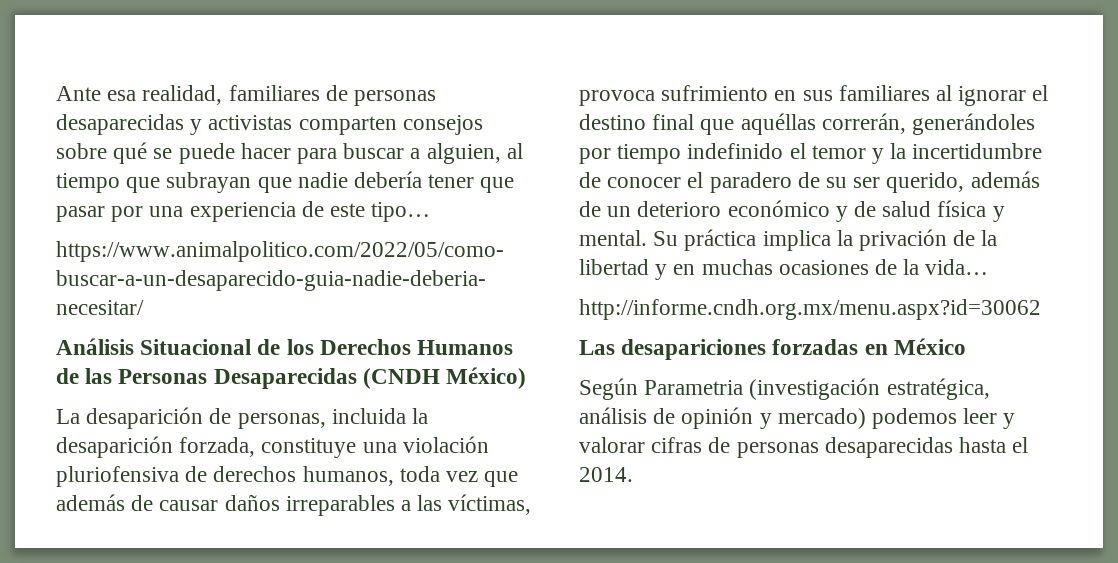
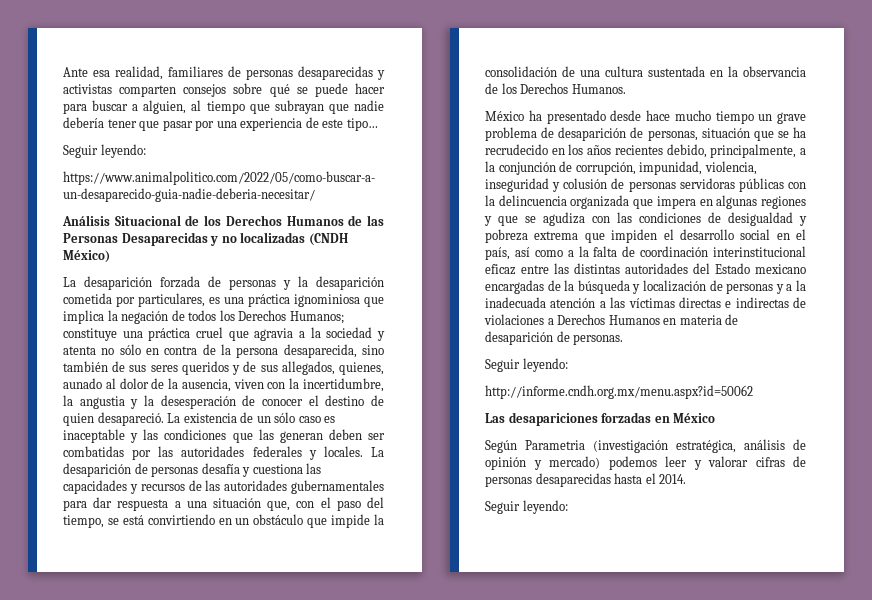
  Ante esa realidad, familiares de personas desaparecidas y activistas comparten consejos sobre qué se puede hacer para buscar a alguien, al tiempo que subrayan que nadie debería tener que pasar por una experiencia de este tipo…
+ Seguir leyendo:
- Análisis Situacional de los Derechos Humanos de las Personas Desaparecidas (CNDH México)
+ Análisis Situacional de los Derechos Humanos de las Personas Desaparecidas y no localizadas (CNDH México)
- La desaparición de personas, incluida la desaparición forzada, constituye una violación pluriofensiva de derechos humanos, toda vez que además de causar daños irreparables a las víctimas, provoca sufrimiento en sus familiares al ignorar el destino final que aquéllas correrán, generándoles por tiempo indefinido el temor y la incertidumbre de conocer el paradero de su ser querido, además de un deterioro económico y de salud física y mental. Su práctica implica la privación de la libertad y en muchas ocasiones de la vida…
- http://informe.cndh.org.mx/menu.aspx?id=30062
+ La desaparición forzada de personas y la desaparición cometida por particulares, es una práctica ignominiosa que implica la negación de todos los Derechos Humanos; constituye una práctica cruel que agravia a la sociedad y atenta no sólo en contra de la persona desaparecida, sino también de sus seres queridos y de sus allegados, quienes, aunado al dolor de la ausencia, viven con la incertidumbre, la angustia y la desesperación de conocer el destino de quien desapareció. La existencia de un sólo caso es inaceptable y las condiciones que las generan deben ser combatidas por las autoridades federales y locales. La desaparición de personas desafía y cuestiona las capacidades y recursos de las autoridades gubernamentales para dar respuesta a una situación que, con el paso del tiempo, se está convirtiendo en un obstáculo que impide la consolidación de una cultura sustentada en la observancia de los Derechos Humanos.
+ México ha presentado desde hace mucho tiempo un grave problema de desaparición de personas, situación que se ha recrudecido en los años recientes debido, principalmente, a la conjunción de corrupción, impunidad, violencia, inseguridad y colusión de personas servidoras públicas con la delincuencia organizada que impera en algunas regiones y que se agudiza con las condiciones de desigualdad y pobreza extrema que impiden el desarrollo social en el país, así como a la falta de coordinación interinstitucional eficaz entre las distintas autoridades del Estado mexicano encargadas de la búsqueda y localización de personas y a la inadecuada atención a las víctimas directas e indirectas de violaciones a Derechos Humanos en materia de desaparición de personas.
+ Seguir leyendo:
+ http://informe.cndh.org.mx/menu.aspx?id=50062
  Según Parametria (investigación estratégica, análisis de opinión y mercado) podemos leer y valorar cifras de personas desaparecidas hasta el 2014.
+ Seguir leyendo:

